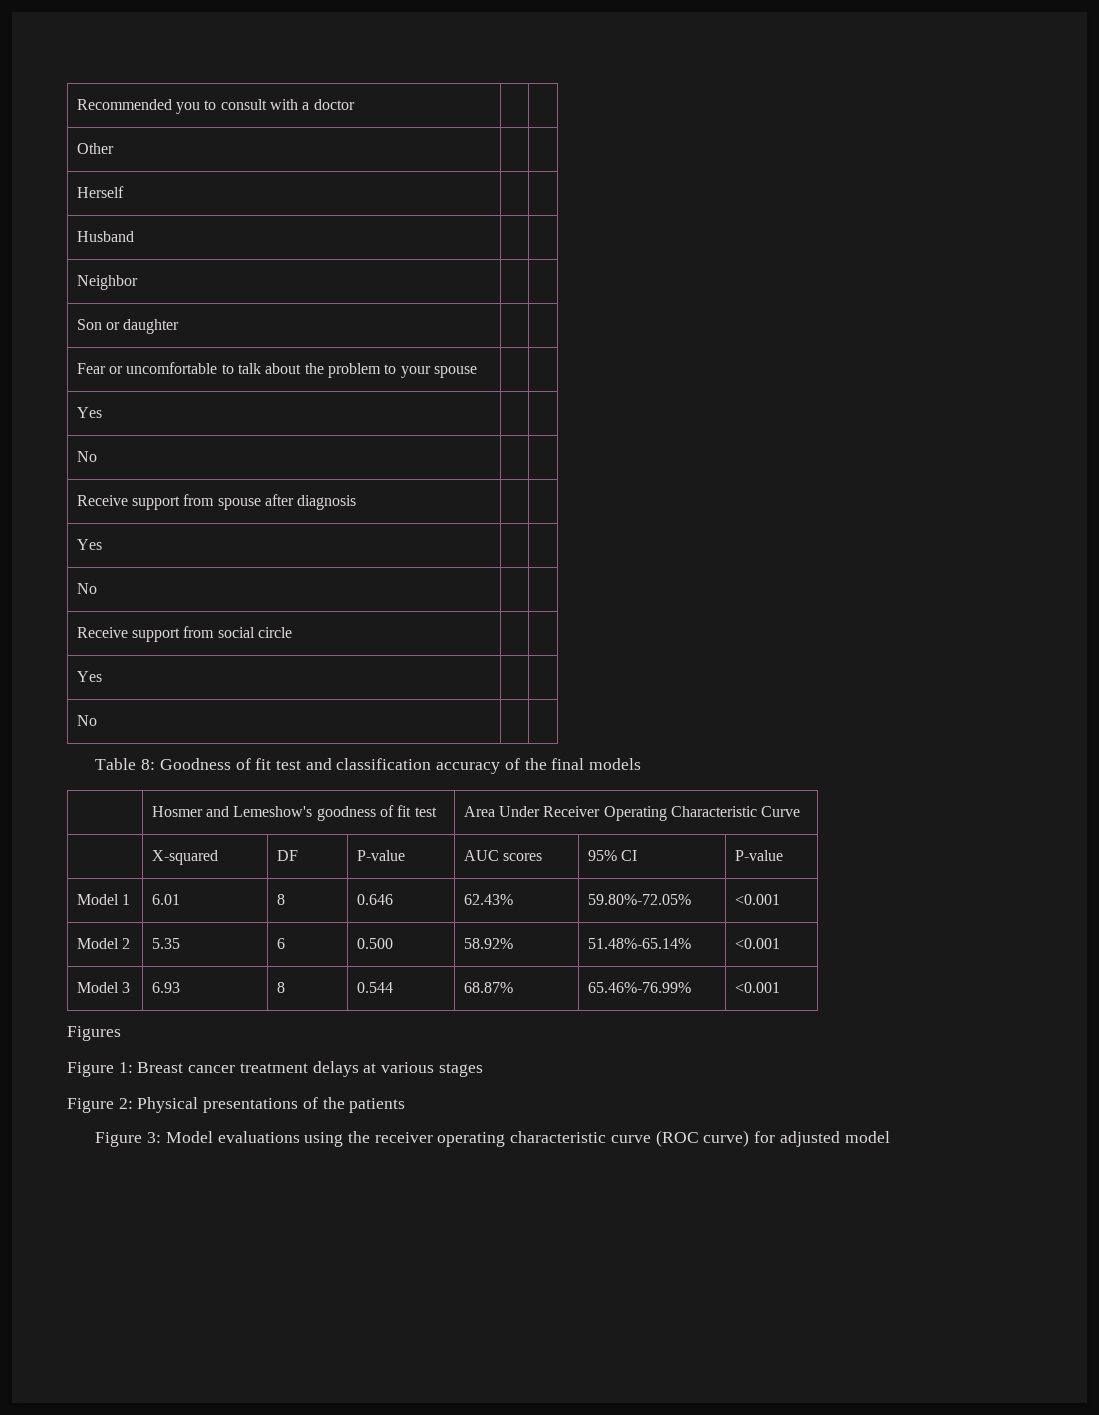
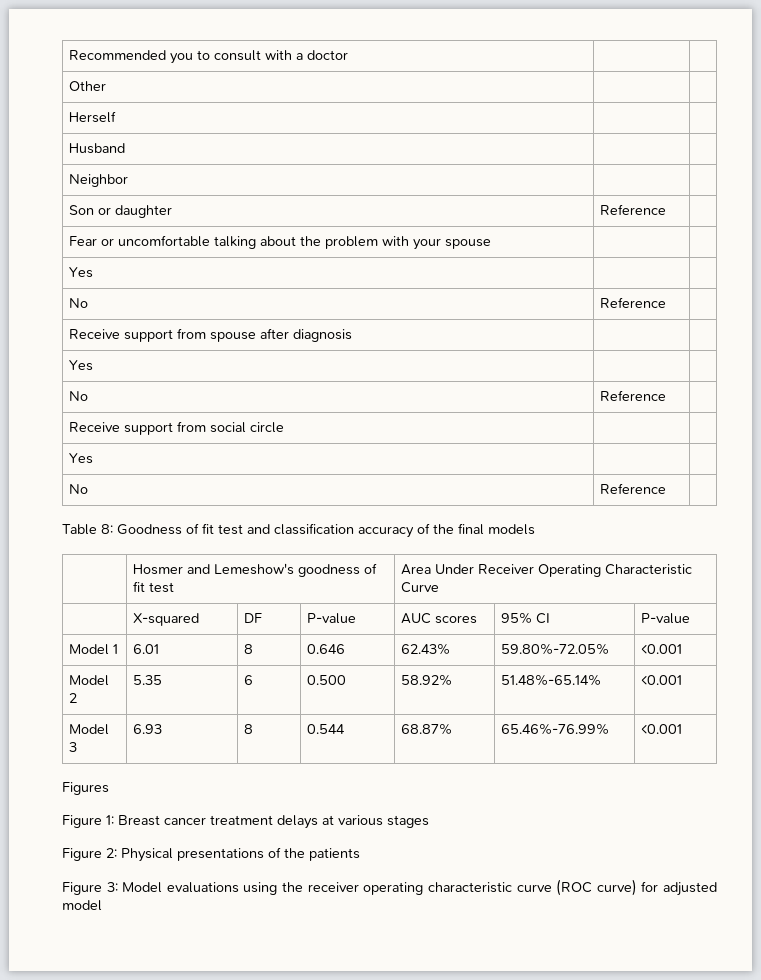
- Son or daughter | |
+ Son or daughter | Reference |
- Fear or uncomfortable to talk about the problem to your spouse | |
+ Fear or uncomfortable talking about the problem with your spouse | |
  Yes | |
- No | |
+ No | Reference |
  Receive support from spouse after diagnosis | |
  Yes | |
- No | |
+ No | Reference |
  Receive support from social circle | |
  Yes | |
- No | |
+ No | Reference |

